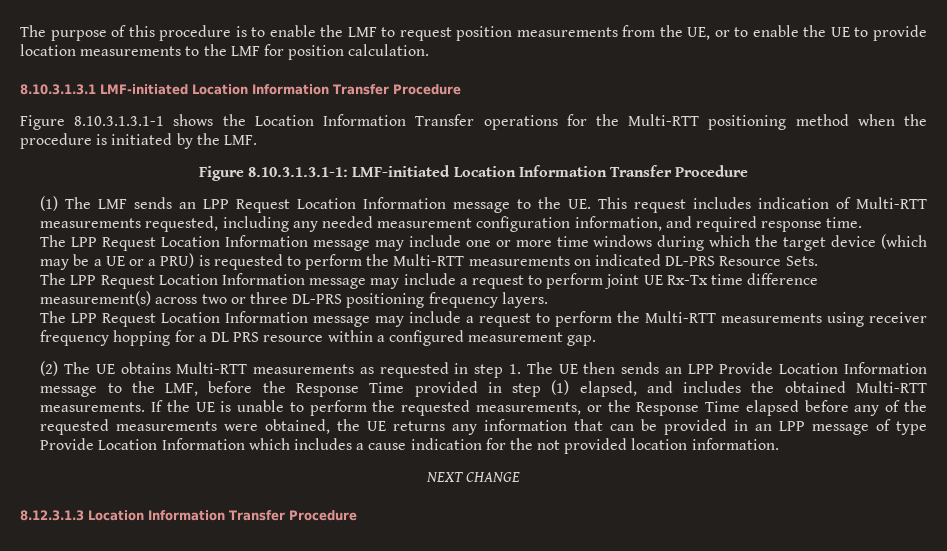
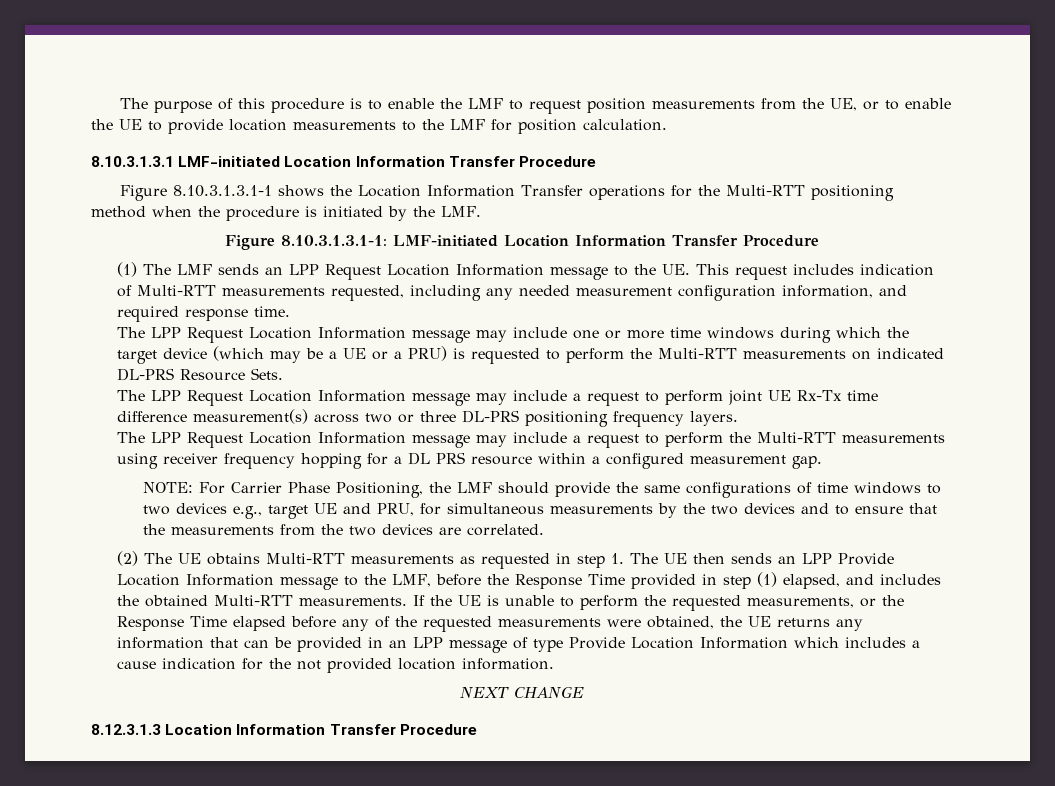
+ NOTE: For Carrier Phase Positioning, the LMF should provide the same configurations of time windows to two devices e.g., target UE and PRU, for simultaneous measurements by the two devices and to ensure that the measurements from the two devices are correlated.

